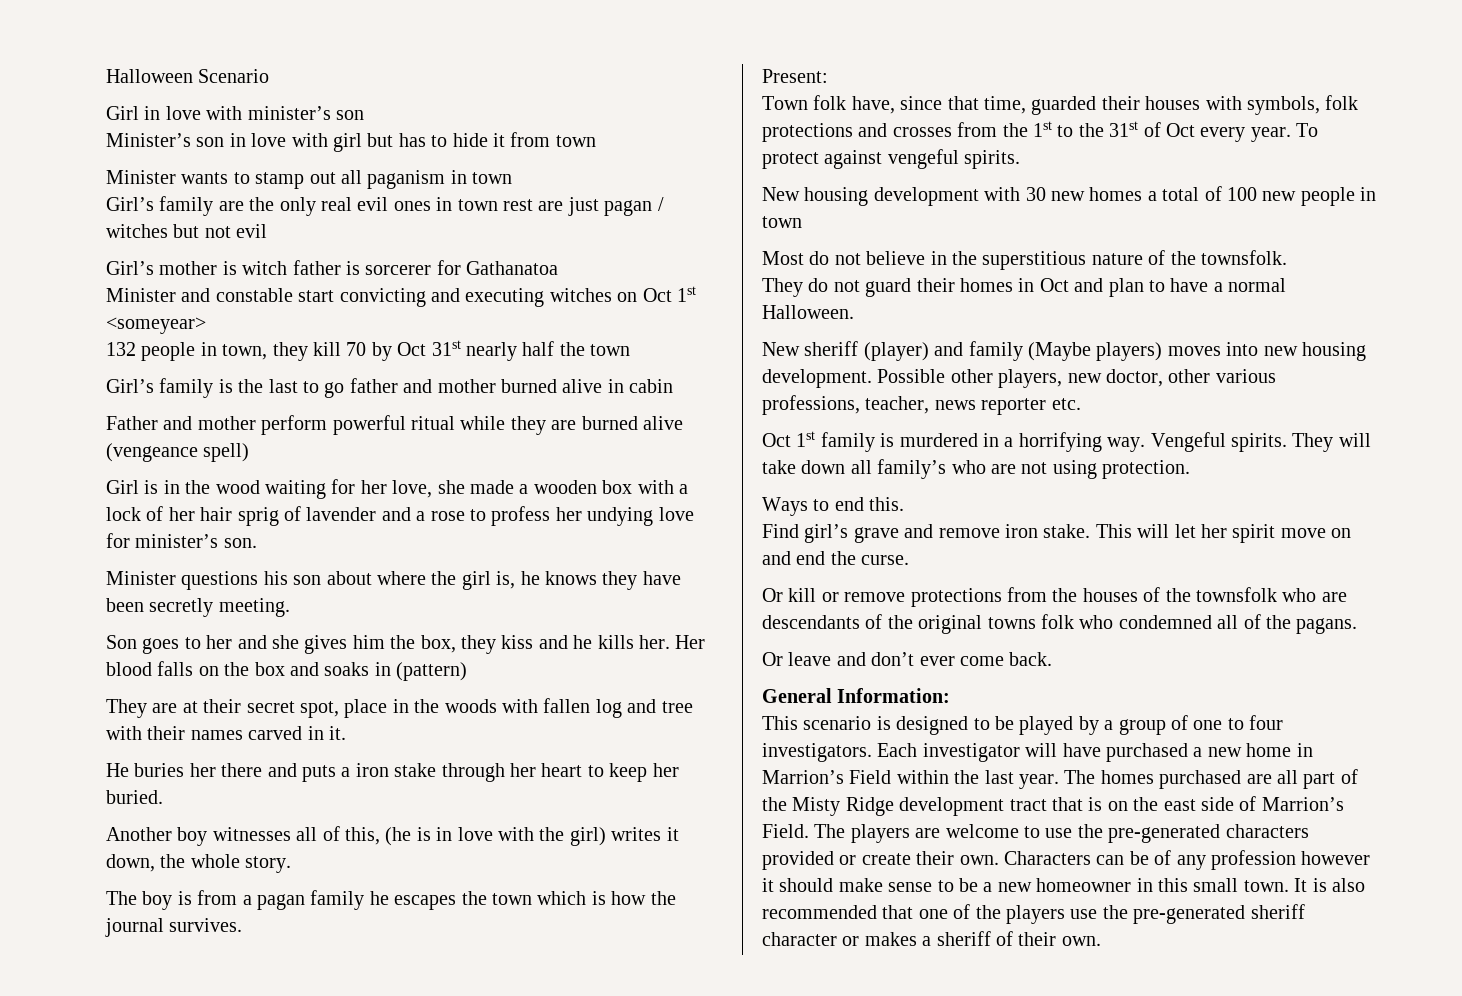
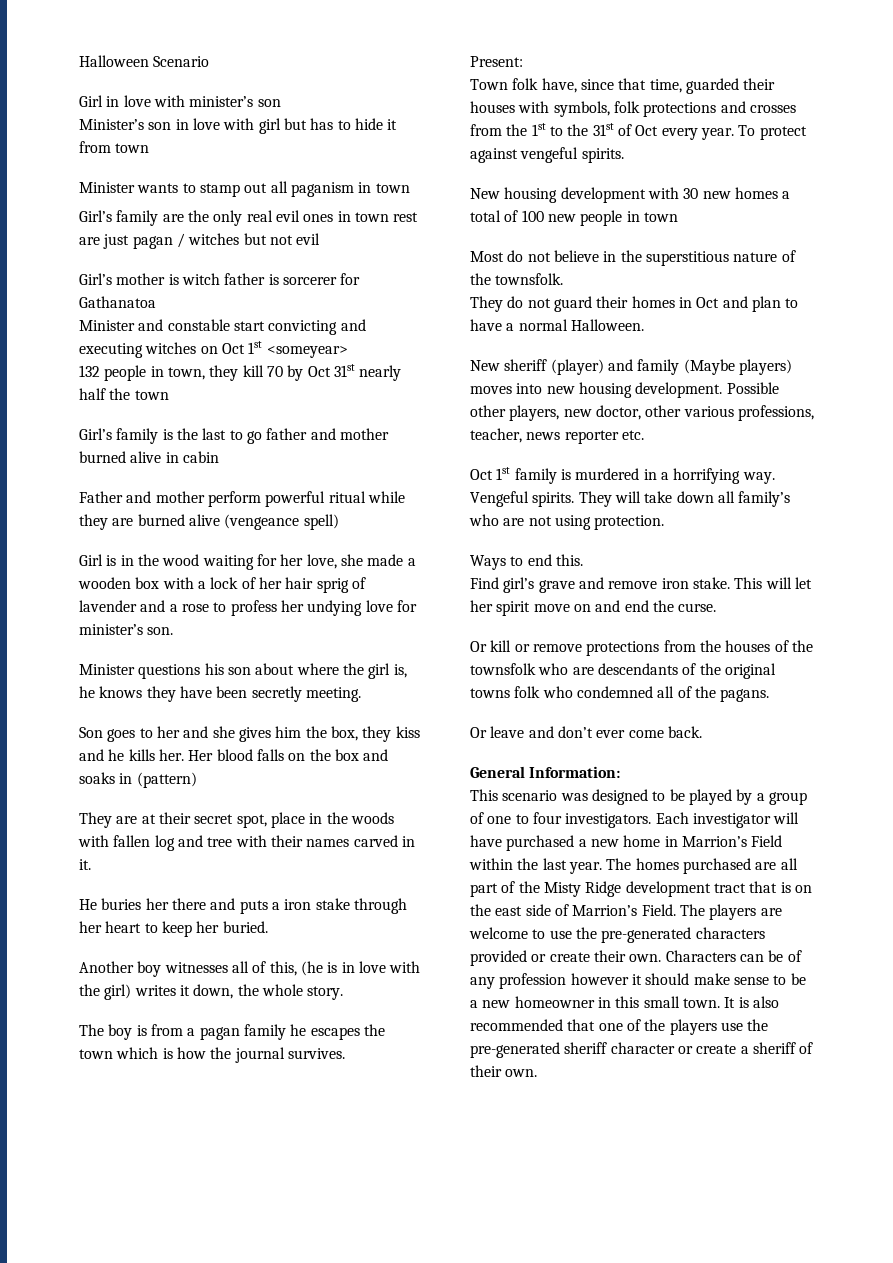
- This scenario is designed to be played by a group of one to four investigators.
+ This scenario was designed to be played by a group of one to four investigators.
- It is also recommended that one of the players use the pre-generated sheriff character or makes a sheriff of their own.
+ It is also recommended that one of the players use the pre-generated sheriff character or create a sheriff of their own.

